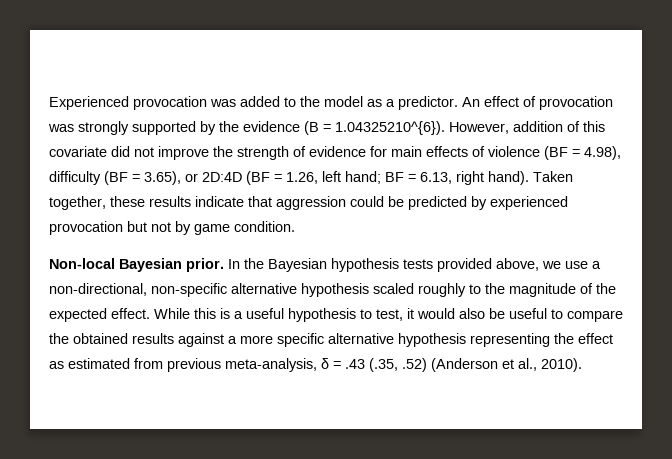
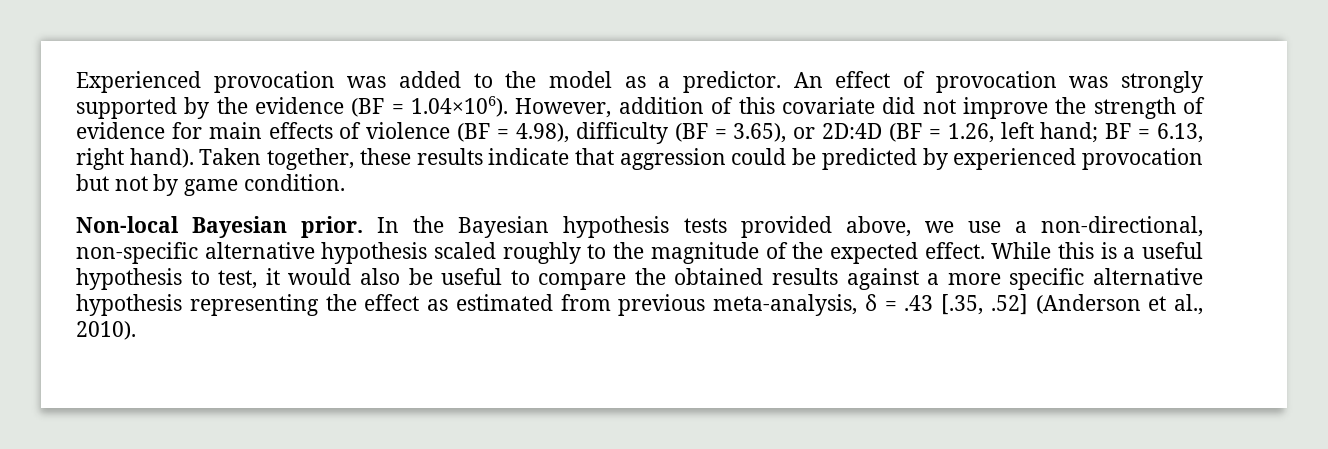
- An effect of provocation was strongly supported by the evidence (B = 1.04325210^{6}). However, addition of this covariate did not improve the strength of evidence for main effects of violence (BF = 4.98), difficulty (BF = 3.65), or 2D:4D (BF = 1.26, left hand; BF = 6.13, right hand).
+ An effect of provocation was strongly supported by the evidence (BF = 1.04×106). However, addition of this covariate did not improve the strength of evidence for main effects of violence (BF = 4.98), difficulty (BF = 3.65), or 2D:4D (BF = 1.26, left hand; BF = 6.13, right hand).
- While this is a useful hypothesis to test, it would also be useful to compare the obtained results against a more specific alternative hypothesis representing the effect as estimated from previous meta-analysis, δ = .43 (.35, .52) (Anderson et al., 2010).
+ While this is a useful hypothesis to test, it would also be useful to compare the obtained results against a more specific alternative hypothesis representing the effect as estimated from previous meta-analysis, δ = .43 [.35, .52] (Anderson et al., 2010).

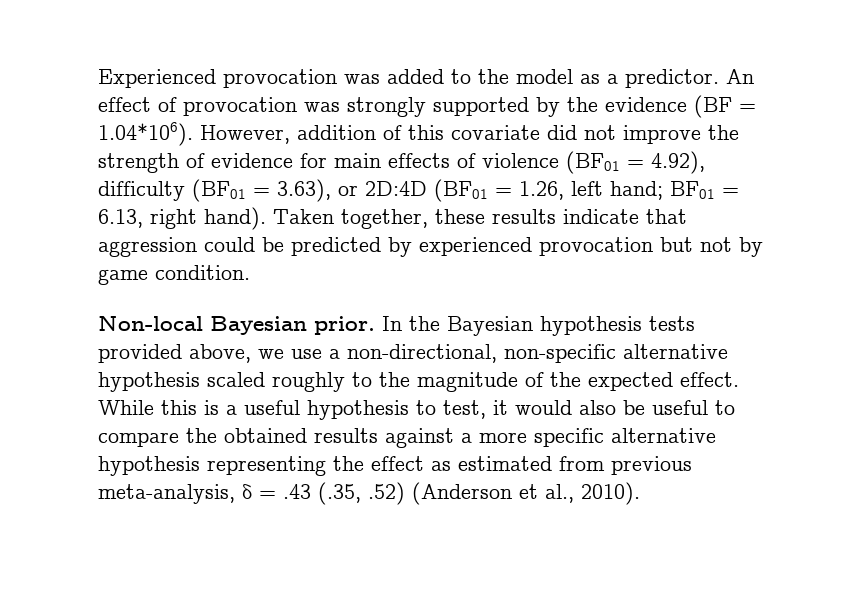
- An effect of provocation was strongly supported by the evidence (BF = 1.04×106). However, addition of this covariate did not improve the strength of evidence for main effects of violence (BF = 4.98), difficulty (BF = 3.65), or 2D:4D (BF = 1.26, left hand; BF = 6.13, right hand).
+ An effect of provocation was strongly supported by the evidence (BF = 1.04*106). However, addition of this covariate did not improve the strength of evidence for main effects of violence (BF01 = 4.92), difficulty (BF01 = 3.63), or 2D:4D (BF01 = 1.26, left hand; BF01 = 6.13, right hand).
- While this is a useful hypothesis to test, it would also be useful to compare the obtained results against a more specific alternative hypothesis representing the effect as estimated from previous meta-analysis, δ = .43 [.35, .52] (Anderson et al., 2010).
+ While this is a useful hypothesis to test, it would also be useful to compare the obtained results against a more specific alternative hypothesis representing the effect as estimated from previous meta-analysis, δ = .43 (.35, .52) (Anderson et al., 2010).

